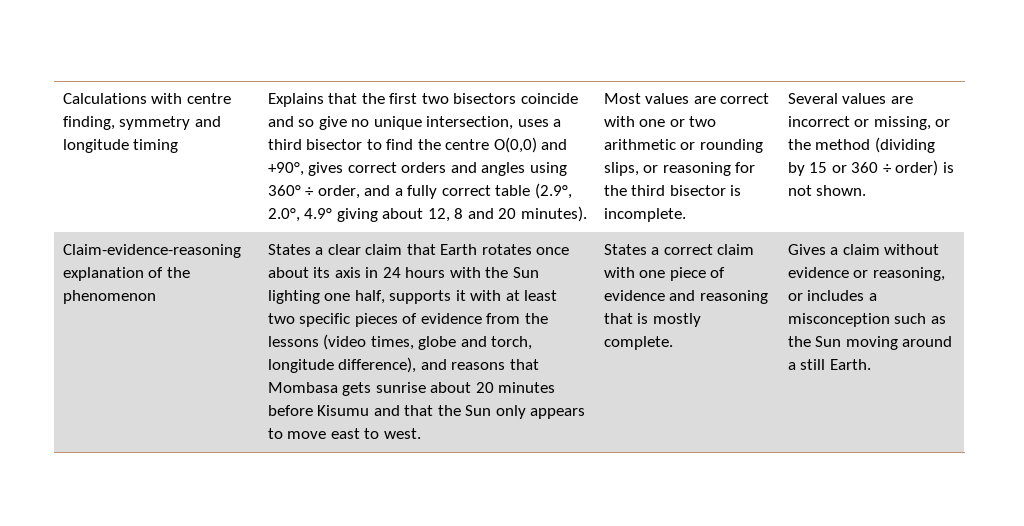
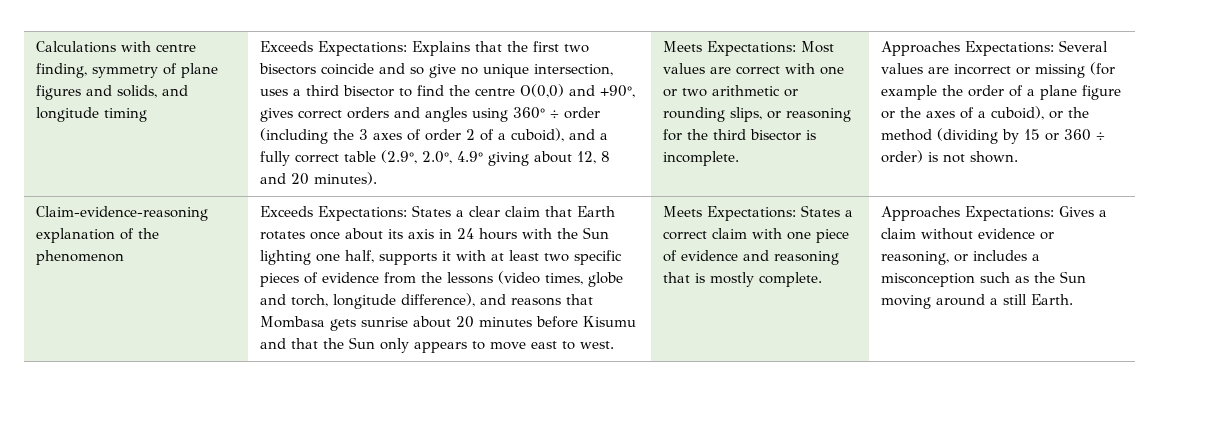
- Calculations with centre finding, symmetry and longitude timing
+ Calculations with centre finding, symmetry of plane figures and solids, and longitude timing
- Explains that the first two bisectors coincide and so give no unique intersection, uses a third bisector to find the centre O(0,0) and +90°, gives correct orders and angles using 360° ÷ order, and a fully correct table (2.9°, 2.0°, 4.9° giving about 12, 8 and 20 minutes).
+ Exceeds Expectations: Explains that the first two bisectors coincide and so give no unique intersection, uses a third bisector to find the centre O(0,0) and +90°, gives correct orders and angles using 360° ÷ order (including the 3 axes of order 2 of a cuboid), and a fully correct table (2.9°, 2.0°, 4.9° giving about 12, 8 and 20 minutes).
- Most values are correct with one or two arithmetic or rounding slips, or reasoning for the third bisector is incomplete.
+ Meets Expectations: Most values are correct with one or two arithmetic or rounding slips, or reasoning for the third bisector is incomplete.
- Several values are incorrect or missing, or the method (dividing by 15 or 360 ÷ order) is not shown.
+ Approaches Expectations: Several values are incorrect or missing (for example the order of a plane figure or the axes of a cuboid), or the method (dividing by 15 or 360 ÷ order) is not shown.
- Claim-evidence-reasoning explanation of the phenomenon | States a clear claim that Earth rotates once about its axis in 24 hours with the Sun lighting one half, supports it with at least two specific pieces of evidence from the lessons (video times, globe and torch, longitude difference), and reasons that Mombasa gets sunrise about 20 minutes before Kisumu and that the Sun only appears to move east to west.
+ Claim-evidence-reasoning explanation of the phenomenon | Exceeds Expectations: States a clear claim that Earth rotates once about its axis in 24 hours with the Sun lighting one half, supports it with at least two specific pieces of evidence from the lessons (video times, globe and torch, longitude difference), and reasons that Mombasa gets sunrise about 20 minutes before Kisumu and that the Sun only appears to move east to west.
- States a correct claim with one piece of evidence and reasoning that is mostly complete.
+ Meets Expectations: States a correct claim with one piece of evidence and reasoning that is mostly complete.
- Gives a claim without evidence or reasoning, or includes a misconception such as the Sun moving around a still Earth.
+ Approaches Expectations: Gives a claim without evidence or reasoning, or includes a misconception such as the Sun moving around a still Earth.

